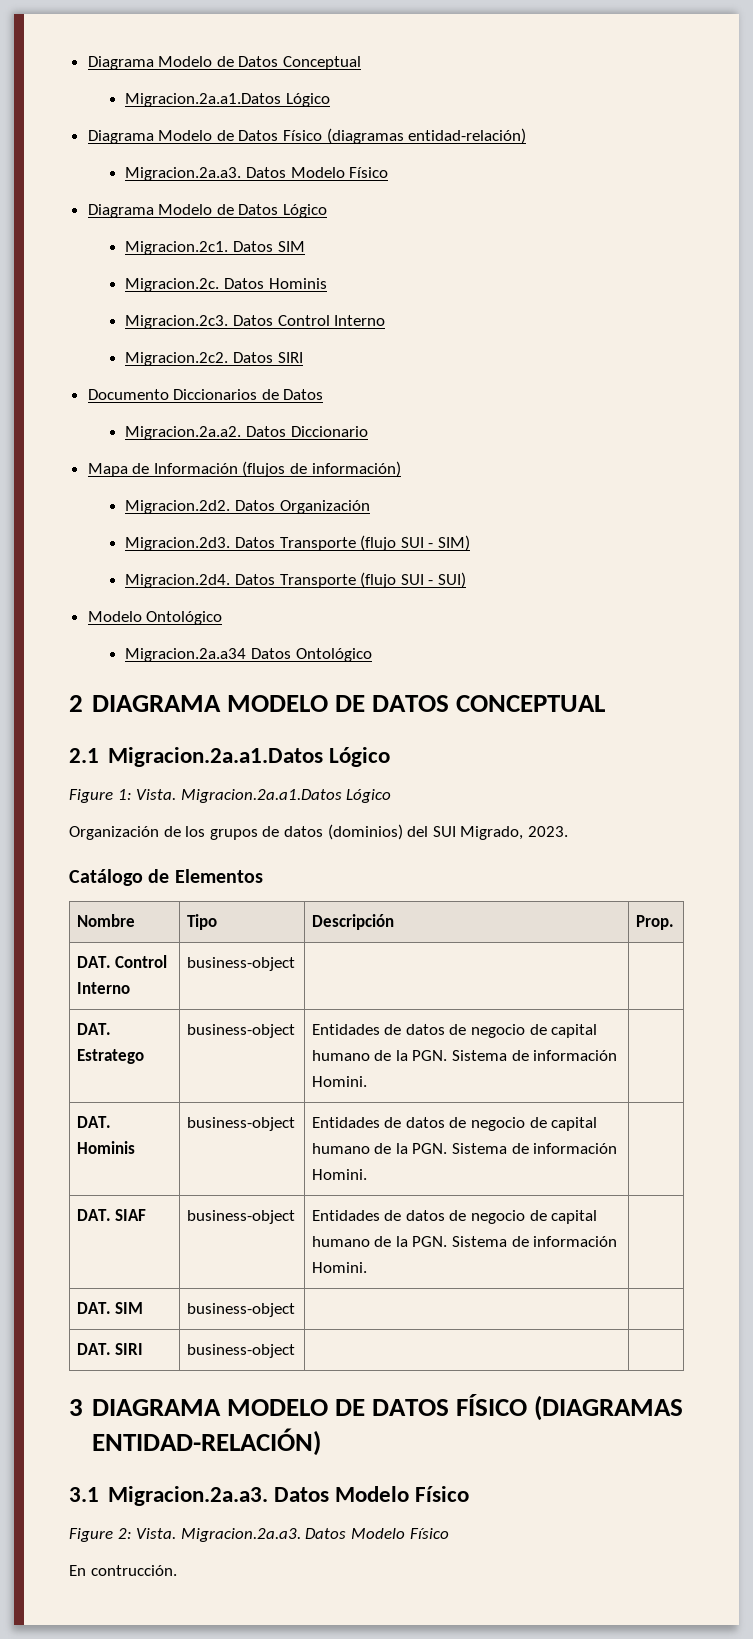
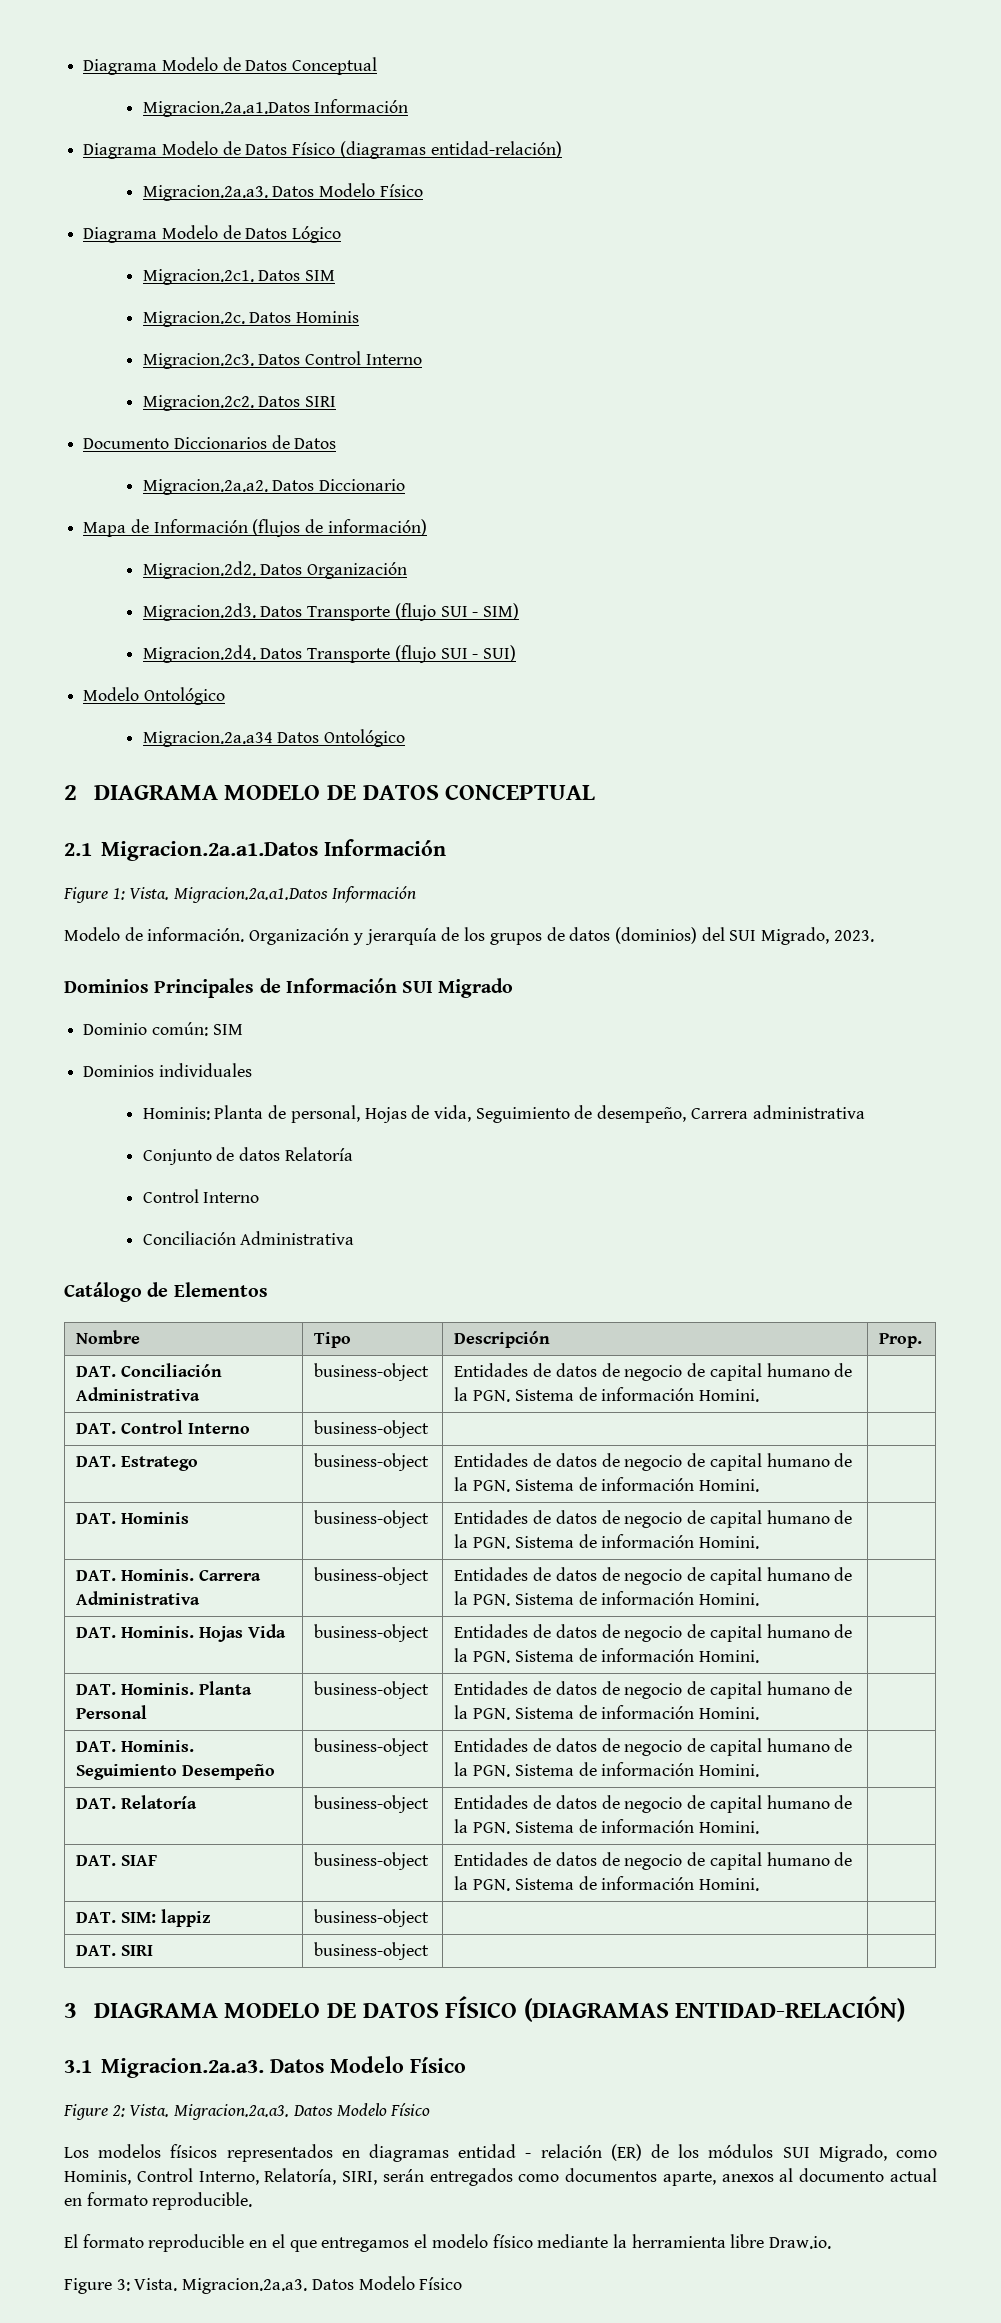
  Diagrama Modelo de Datos Conceptual
- Migracion.2a.a1.Datos Lógico
+ Migracion.2a.a1.Datos Información
- 2.1 Migracion.2a.a1.Datos Lógico
+ 2.1 Migracion.2a.a1.Datos Información
- Figure 1: Vista. Migracion.2a.a1.Datos Lógico
- Organización de los grupos de datos (dominios) del SUI Migrado, 2023.
+ Figure 1: Vista. Migracion.2a.a1.Datos Información
+ Modelo de información. Organización y jerarquía de los grupos de datos (dominios) del SUI Migrado, 2023.
+ Dominios Principales de Información SUI Migrado
+ Dominio común: SIM
+ Dominios individuales
+ Hominis: Planta de personal, Hojas de vida, Seguimiento de desempeño, Carrera administrativa
+ Conjunto de datos Relatoría
+ Control Interno
+ Conciliación Administrativa
+ DAT. Conciliación Administrativa | business-object | Entidades de datos de negocio de capital humano de la PGN. Sistema de información Homini. |
+ DAT. Hominis. Carrera Administrativa | business-object | Entidades de datos de negocio de capital humano de la PGN. Sistema de información Homini. |
+ DAT. Hominis. Hojas Vida | business-object | Entidades de datos de negocio de capital humano de la PGN. Sistema de información Homini. |
+ DAT. Hominis. Planta Personal | business-object | Entidades de datos de negocio de capital humano de la PGN. Sistema de información Homini. |
+ DAT. Hominis. Seguimiento Desempeño | business-object | Entidades de datos de negocio de capital humano de la PGN. Sistema de información Homini. |
+ DAT. Relatoría | business-object | Entidades de datos de negocio de capital humano de la PGN. Sistema de información Homini. |
- DAT. SIM | business-object | |
+ DAT. SIM: lappiz | business-object | |
- En contrucción.
+ Los modelos físicos representados en diagramas entidad - relación (ER) de los módulos SUI Migrado, como Hominis, Control Interno, Relatoría, SIRI, serán entregados como documentos aparte, anexos al documento actual en formato reproducible.
+ El formato reproducible en el que entregamos el modelo físico mediante la herramienta libre Draw.io.
+ Figure 3: Vista. Migracion.2a.a3. Datos Modelo Físico

